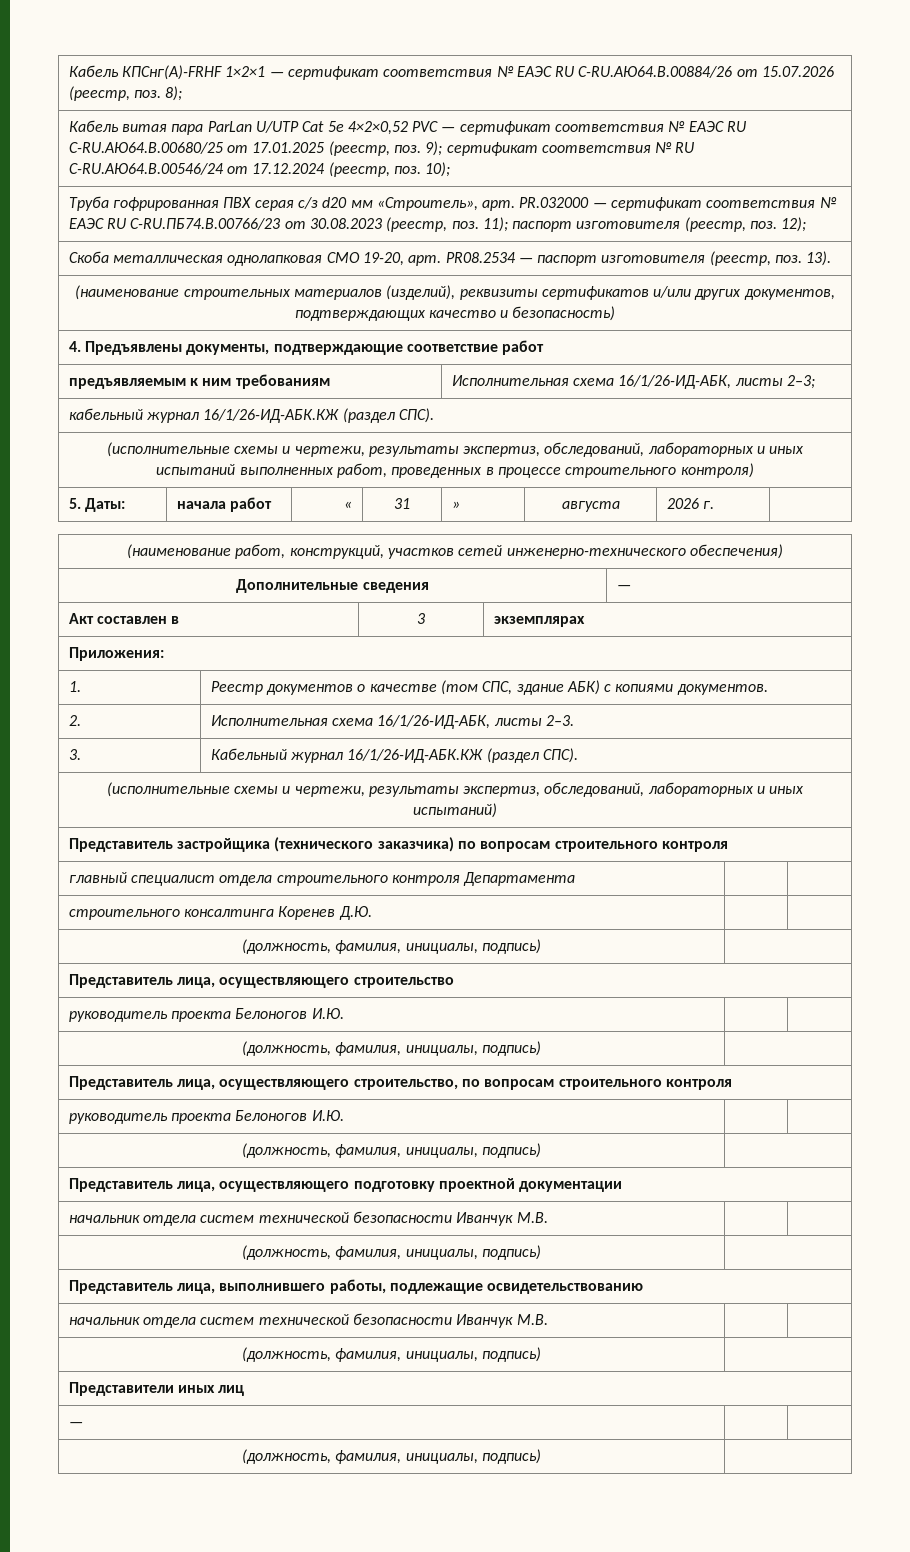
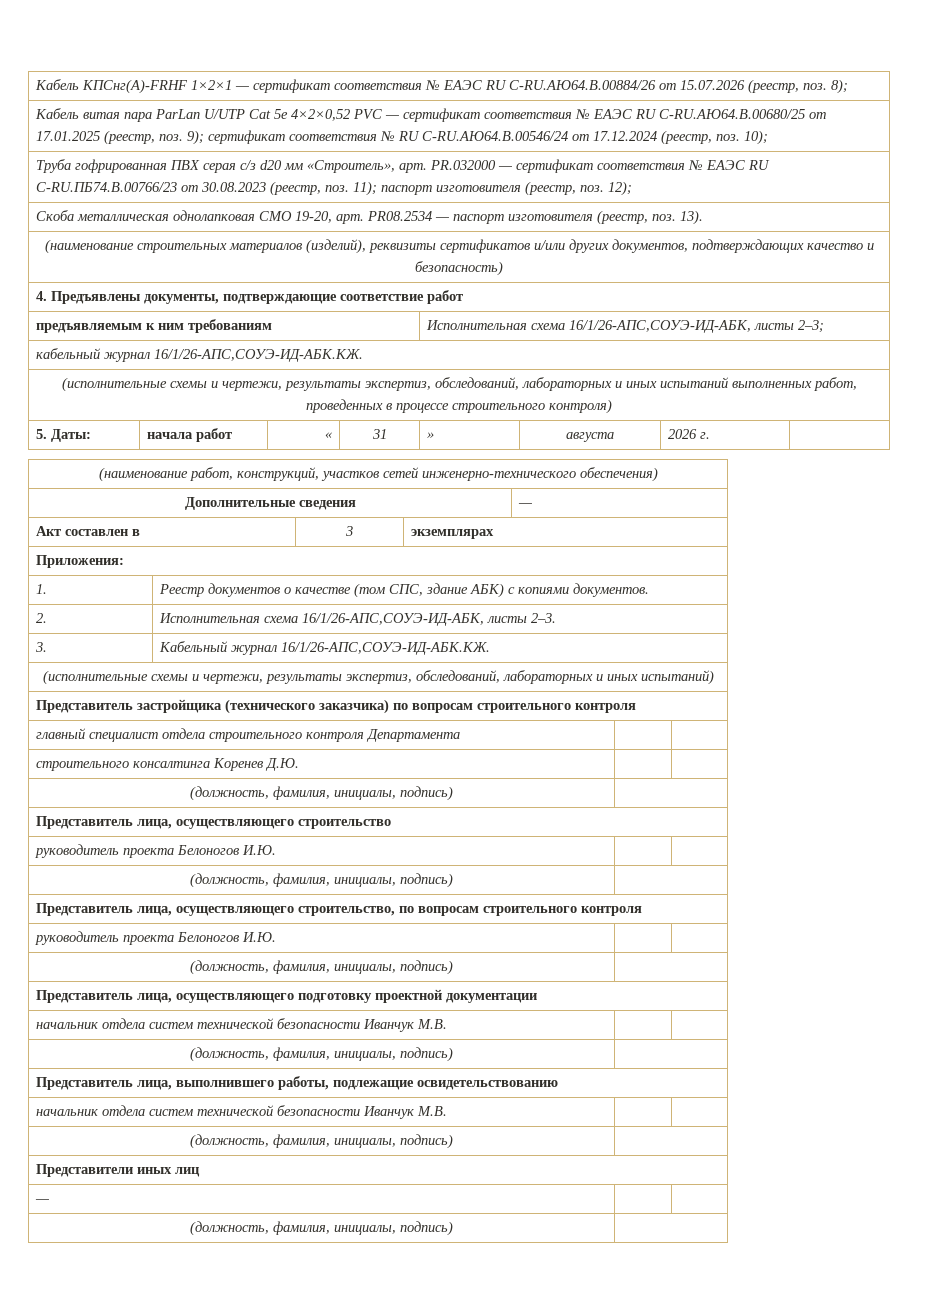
- предъявляемым к ним требованиям | Исполнительная схема 16/1/26-ИД-АБК, листы 2–3;
+ предъявляемым к ним требованиям | Исполнительная схема 16/1/26-АПС,СОУЭ-ИД-АБК, листы 2–3;
- кабельный журнал 16/1/26-ИД-АБК.КЖ (раздел СПС).
+ кабельный журнал 16/1/26-АПС,СОУЭ-ИД-АБК.КЖ.
- 2. | Исполнительная схема 16/1/26-ИД-АБК, листы 2–3.
+ 2. | Исполнительная схема 16/1/26-АПС,СОУЭ-ИД-АБК, листы 2–3.
- 3. | Кабельный журнал 16/1/26-ИД-АБК.КЖ (раздел СПС).
+ 3. | Кабельный журнал 16/1/26-АПС,СОУЭ-ИД-АБК.КЖ.

